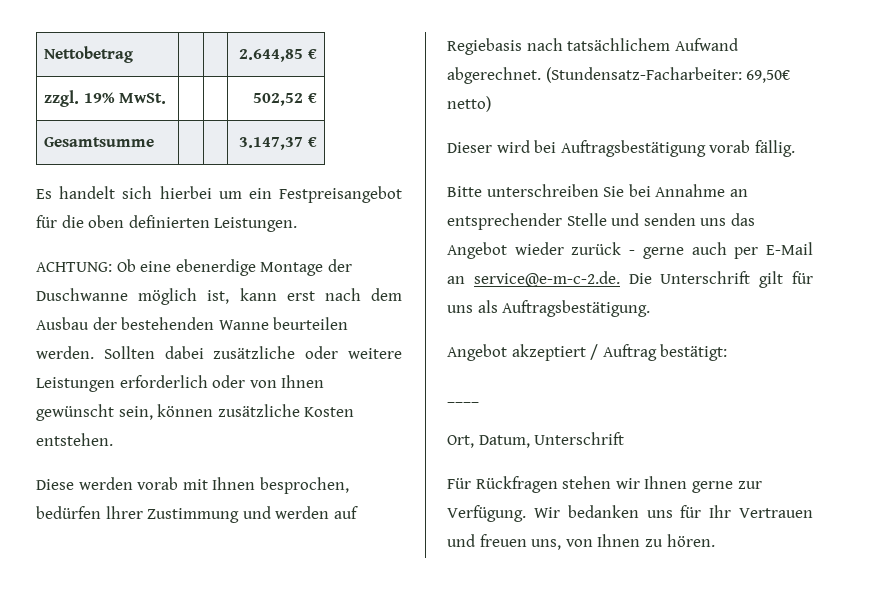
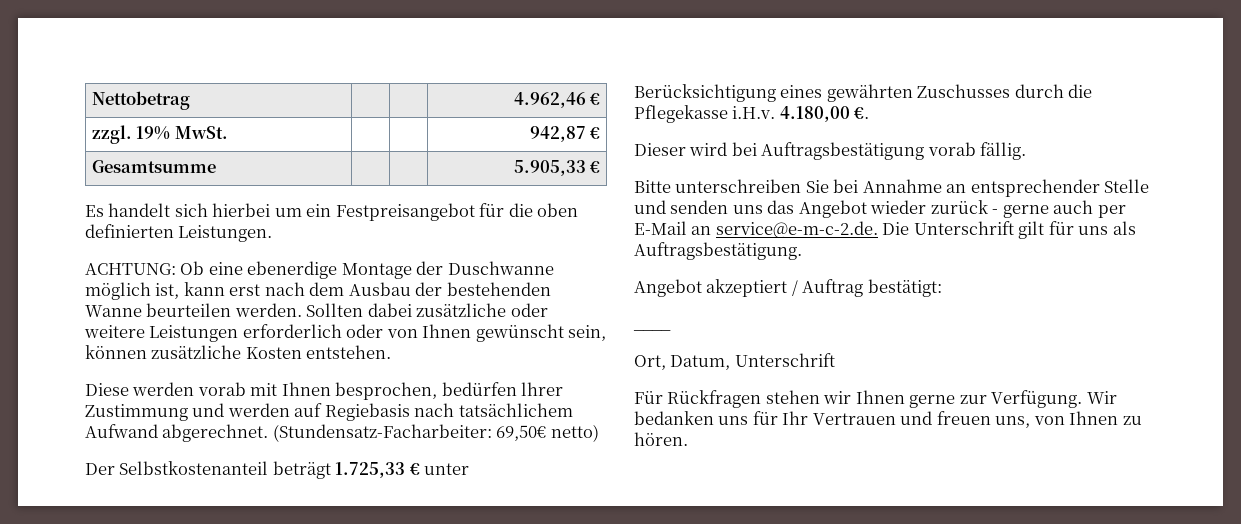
- Nettobetrag | | | 2.644,85 €
+ Nettobetrag | | | 4.962,46 €
- zzgl. 19% MwSt. | | | 502,52 €
+ zzgl. 19% MwSt. | | | 942,87 €
- Gesamtsumme | | | 3.147,37 €
+ Gesamtsumme | | | 5.905,33 €
+ Der Selbstkostenanteil beträgt 1.725,33 € unter Berücksichtigung eines gewährten Zuschusses durch die Pflegekasse i.H.v. 4.180,00 €.

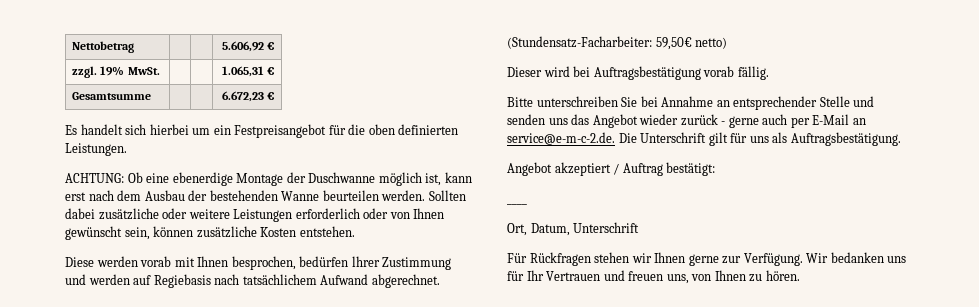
- Nettobetrag | | | 4.962,46 €
+ Nettobetrag | | | 5.606,92 €
- zzgl. 19% MwSt. | | | 942,87 €
+ zzgl. 19% MwSt. | | | 1.065,31 €
- Gesamtsumme | | | 5.905,33 €
+ Gesamtsumme | | | 6.672,23 €
- (Stundensatz-Facharbeiter: 69,50€ netto)
+ (Stundensatz-Facharbeiter: 59,50€ netto)
- Der Selbstkostenanteil beträgt 1.725,33 € unter Berücksichtigung eines gewährten Zuschusses durch die Pflegekasse i.H.v. 4.180,00 €.

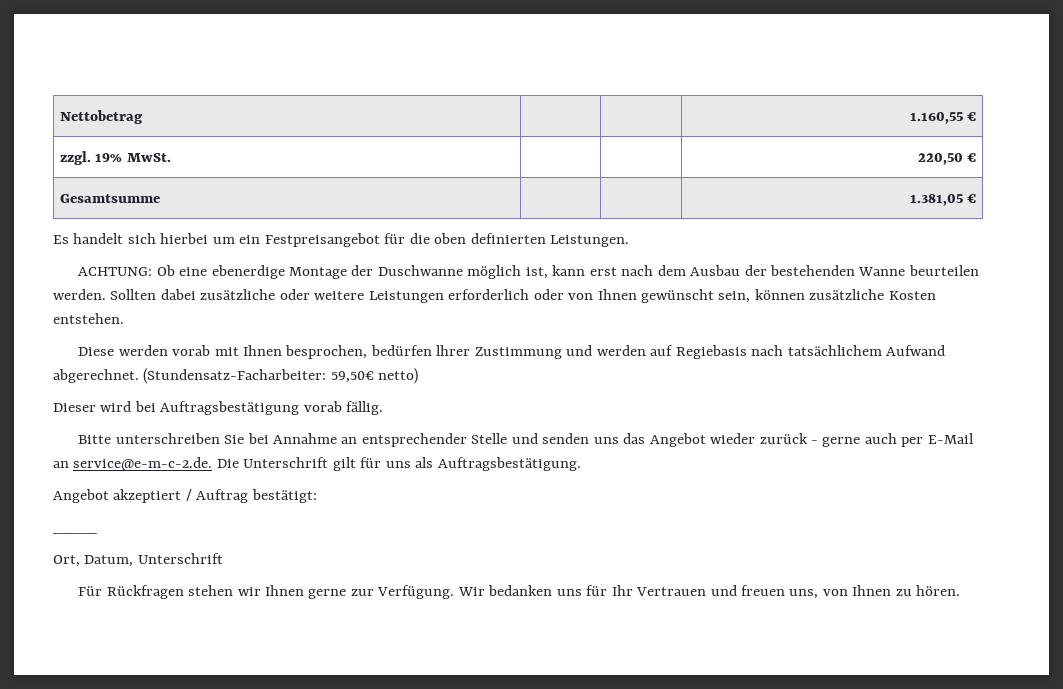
- Nettobetrag | | | 5.606,92 €
+ Nettobetrag | | | 1.160,55 €
- zzgl. 19% MwSt. | | | 1.065,31 €
+ zzgl. 19% MwSt. | | | 220,50 €
- Gesamtsumme | | | 6.672,23 €
+ Gesamtsumme | | | 1.381,05 €

